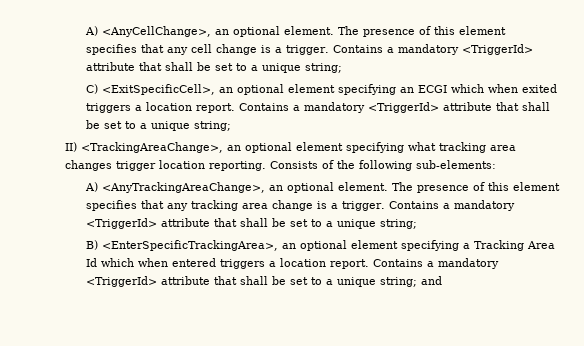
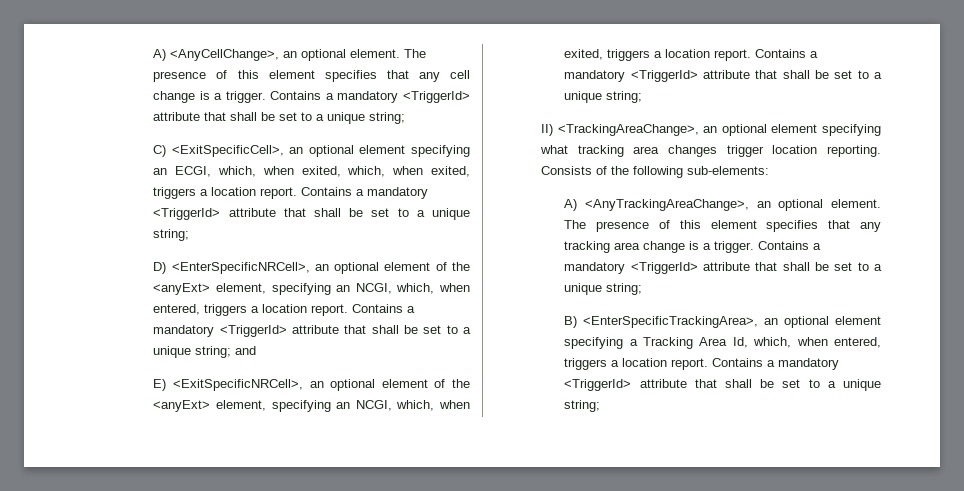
- C) <ExitSpecificCell>, an optional element specifying an ECGI which when exited triggers a location report.
+ C) <ExitSpecificCell>, an optional element specifying an ECGI, which, when exited, which, when exited, triggers a location report. Contains a mandatory <TriggerId> attribute that shall be set to a unique string;
+ D) <EnterSpecificNRCell>, an optional element of the <anyExt> element, specifying an NCGI, which, when entered, triggers a location report. Contains a mandatory <TriggerId> attribute that shall be set to a unique string; and
+ E) <ExitSpecificNRCell>, an optional element of the <anyExt> element, specifying an NCGI, which, when exited, triggers a location report.
- B) <EnterSpecificTrackingArea>, an optional element specifying a Tracking Area Id which when entered triggers a location report. Contains a mandatory <TriggerId> attribute that shall be set to a unique string; and
+ B) <EnterSpecificTrackingArea>, an optional element specifying a Tracking Area Id, which, when entered, triggers a location report. Contains a mandatory <TriggerId> attribute that shall be set to a unique string;

